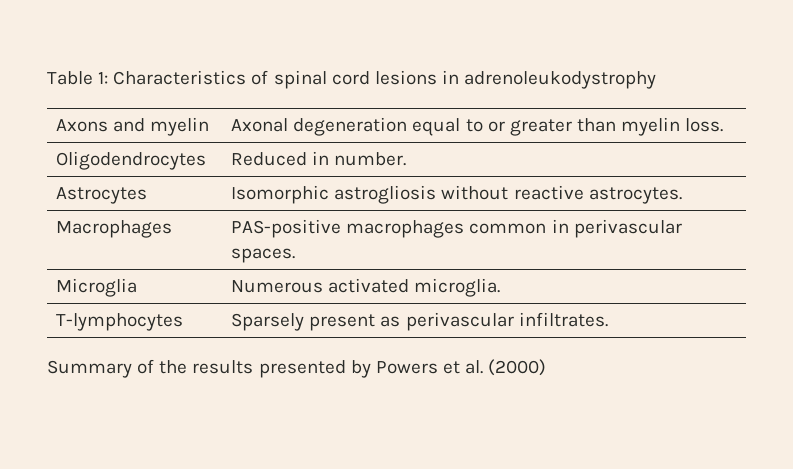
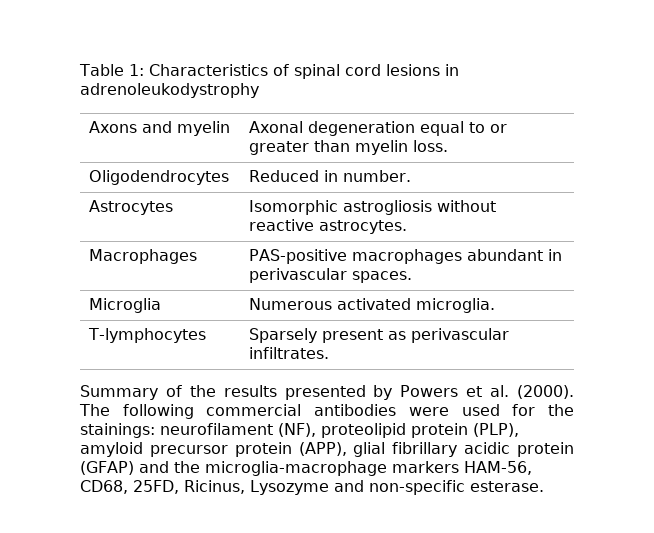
- Macrophages | PAS-positive macrophages common in perivascular spaces.
+ Macrophages | PAS-positive macrophages abundant in perivascular spaces.
- Summary of the results presented by Powers et al. (2000)
+ Summary of the results presented by Powers et al. (2000). The following commercial antibodies were used for the stainings: neurofilament (NF), proteolipid protein (PLP), amyloid precursor protein (APP), glial fibrillary acidic protein (GFAP) and the microglia-macrophage markers HAM-56, CD68, 25FD, Ricinus, Lysozyme and non-specific esterase.

